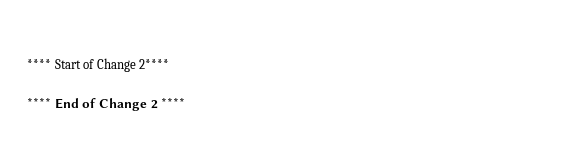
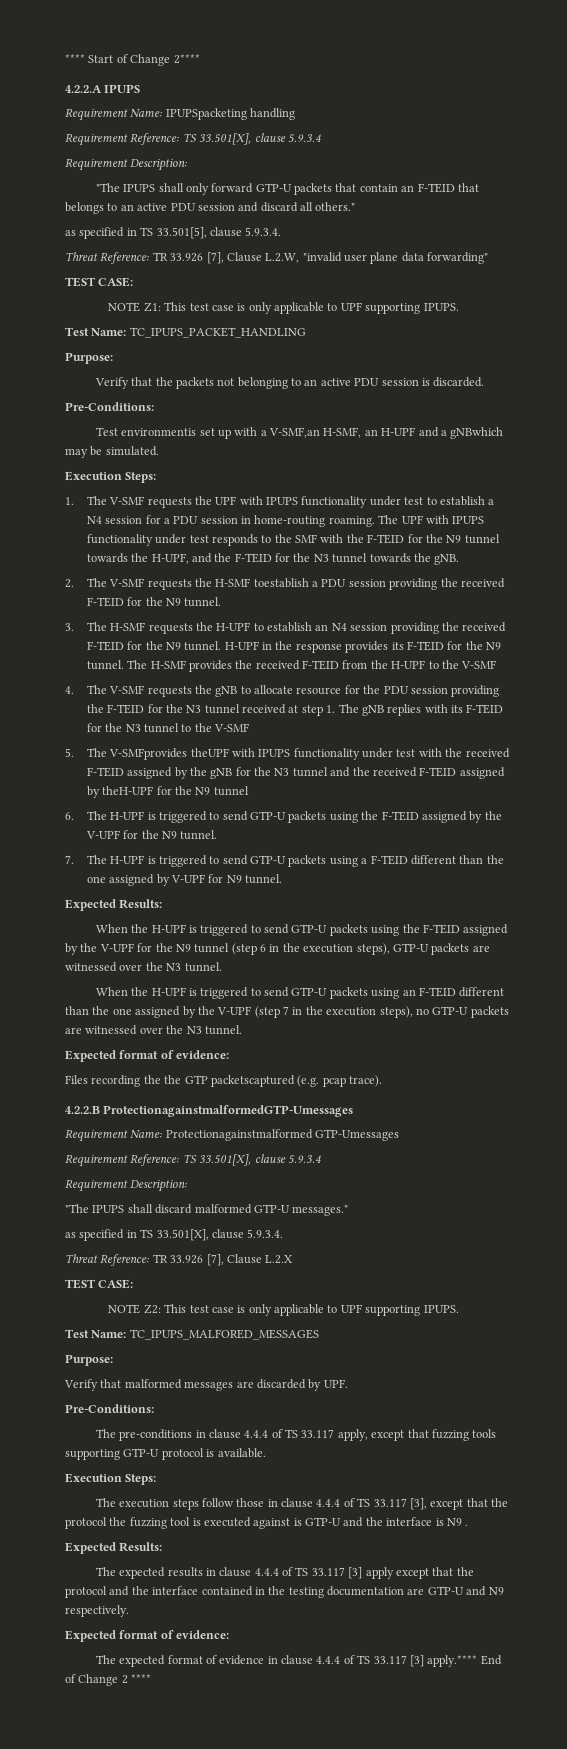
- **** End of Change 2 ****
+ 4.2.2.A IPUPS
+ Requirement Name: IPUPSpacketing handling
+ Requirement Reference: TS 33.501[X], clause 5.9.3.4
+ Requirement Description:
+ "The IPUPS shall only forward GTP-U packets that contain an F-TEID that belongs to an active PDU session and discard all others."
+ as specified in TS 33.501[5], clause 5.9.3.4.
+ Threat Reference: TR 33.926 [7], Clause L.2.W, "invalid user plane data forwarding"
+ TEST CASE:
+ NOTE Z1: This test case is only applicable to UPF supporting IPUPS.
+ Test Name: TC_IPUPS_PACKET_HANDLING
+ Purpose:
+ Verify that the packets not belonging to an active PDU session is discarded.
+ Pre-Conditions:
+ Test environmentis set up with a V-SMF,an H-SMF, an H-UPF and a gNBwhich may be simulated.
+ Execution Steps:
+ 1. The V-SMF requests the UPF with IPUPS functionality under test to establish a N4 session for a PDU session in home-routing roaming. The UPF with IPUPS functionality under test responds to the SMF with the F-TEID for the N9 tunnel towards the H-UPF, and the F-TEID for the N3 tunnel towards the gNB.
+ 2. The V-SMF requests the H-SMF toestablish a PDU session providing the received F-TEID for the N9 tunnel.
+ 3. The H-SMF requests the H-UPF to establish an N4 session providing the received F-TEID for the N9 tunnel. H-UPF in the response provides its F-TEID for the N9 tunnel. The H-SMF provides the received F-TEID from the H-UPF to the V-SMF
+ 4. The V-SMF requests the gNB to allocate resource for the PDU session providing the F-TEID for the N3 tunnel received at step 1. The gNB replies with its F-TEID for the N3 tunnel to the V-SMF
+ 5. The V-SMFprovides theUPF with IPUPS functionality under test with the received F-TEID assigned by the gNB for the N3 tunnel and the received F-TEID assigned by theH-UPF for the N9 tunnel
+ 6. The H-UPF is triggered to send GTP-U packets using the F-TEID assigned by the V-UPF for the N9 tunnel.
+ 7. The H-UPF is triggered to send GTP-U packets using a F-TEID different than the one assigned by V-UPF for N9 tunnel.
+ Expected Results:
+ When the H-UPF is triggered to send GTP-U packets using the F-TEID assigned by the V-UPF for the N9 tunnel (step 6 in the execution steps), GTP-U packets are witnessed over the N3 tunnel.
+ When the H-UPF is triggered to send GTP-U packets using an F-TEID different than the one assigned by the V-UPF (step 7 in the execution steps), no GTP-U packets are witnessed over the N3 tunnel.
+ Expected format of evidence:
+ Files recording the the GTP packetscaptured (e.g. pcap trace).
+ 4.2.2.B ProtectionagainstmalformedGTP-Umessages
+ Requirement Name: Protectionagainstmalformed GTP-Umessages
+ Requirement Reference: TS 33.501[X], clause 5.9.3.4
+ Requirement Description:
+ "The IPUPS shall discard malformed GTP-U messages."
+ as specified in TS 33.501[X], clause 5.9.3.4.
+ Threat Reference: TR 33.926 [7], Clause L.2.X
+ TEST CASE:
+ NOTE Z2: This test case is only applicable to UPF supporting IPUPS.
+ Test Name: TC_IPUPS_MALFORED_MESSAGES
+ Purpose:
+ Verify that malformed messages are discarded by UPF.
+ Pre-Conditions:
+ The pre-conditions in clause 4.4.4 of TS 33.117 apply, except that fuzzing tools supporting GTP-U protocol is available.
+ Execution Steps:
+ The execution steps follow those in clause 4.4.4 of TS 33.117 [3], except that the protocol the fuzzing tool is executed against is GTP-U and the interface is N9 .
+ Expected Results:
+ The expected results in clause 4.4.4 of TS 33.117 [3] apply except that the protocol and the interface contained in the testing documentation are GTP-U and N9 respectively.
+ Expected format of evidence:
+ The expected format of evidence in clause 4.4.4 of TS 33.117 [3] apply.**** End of Change 2 ****

